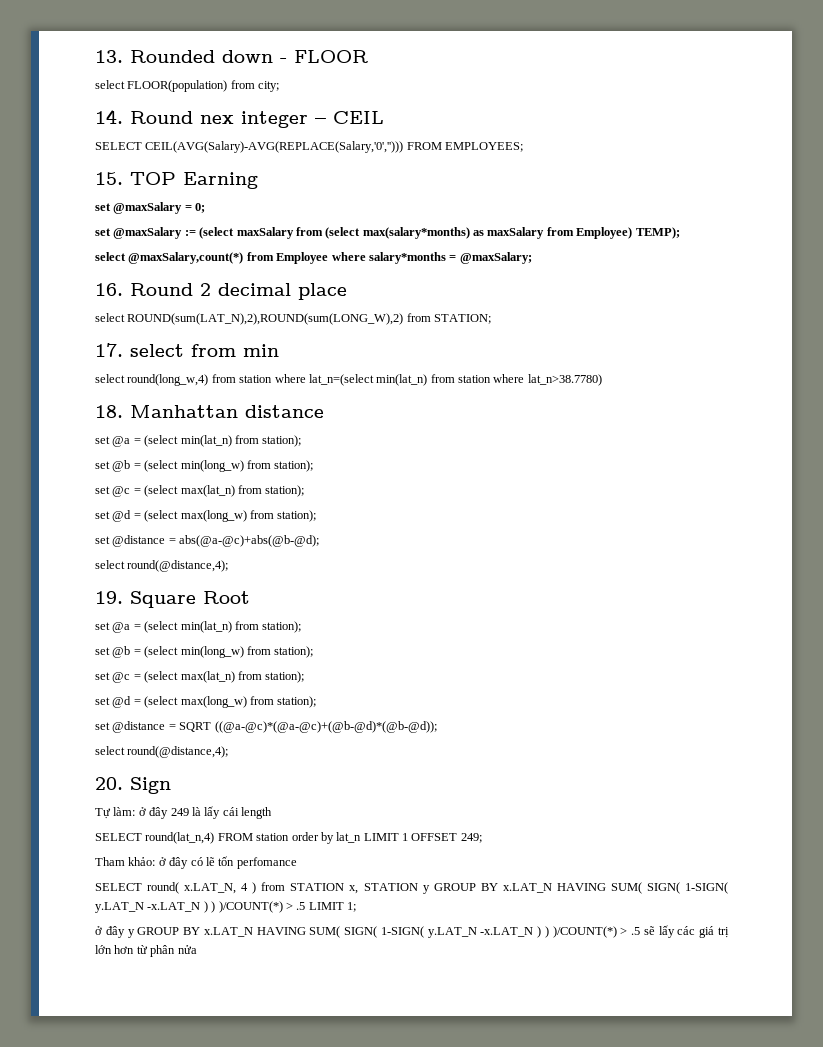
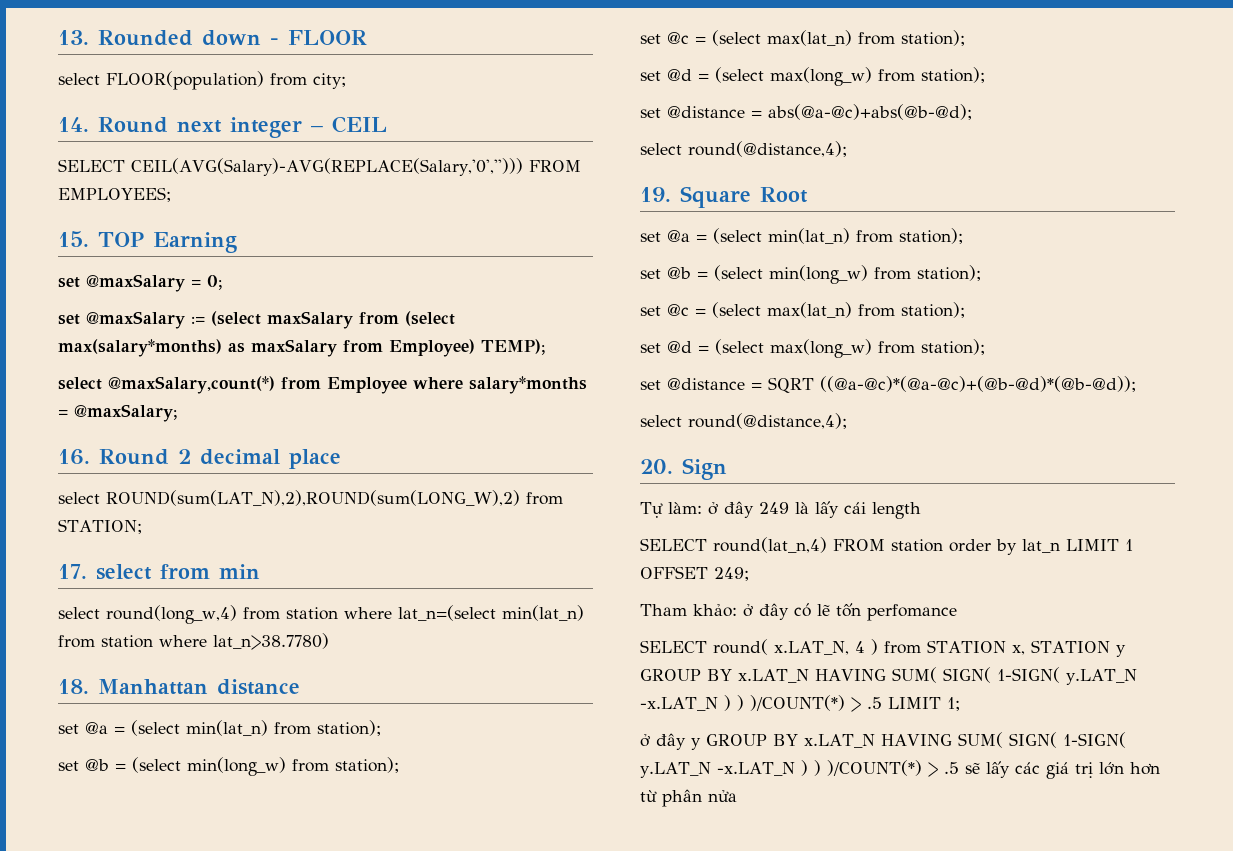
- 14. Round nex integer – CEIL
+ 14. Round next integer – CEIL

